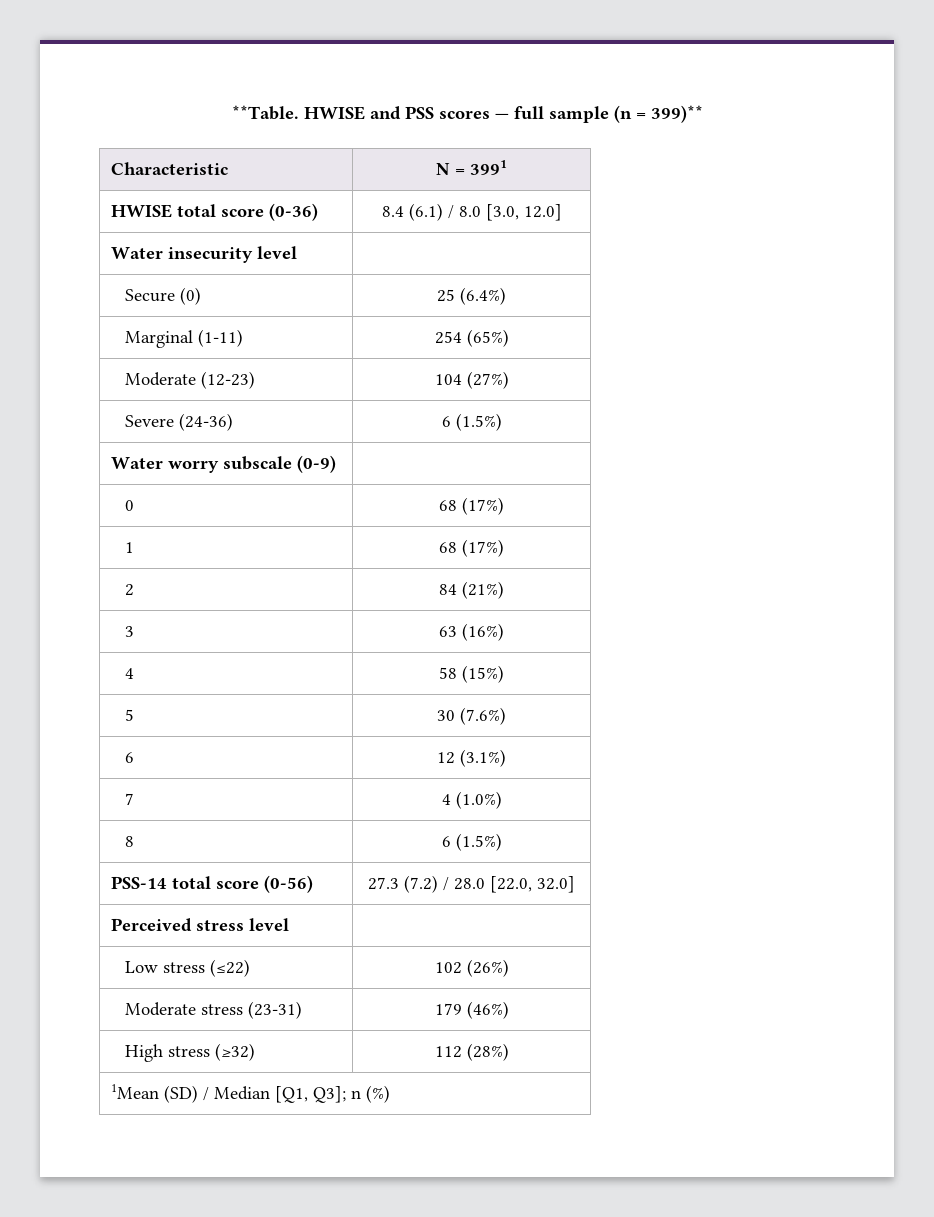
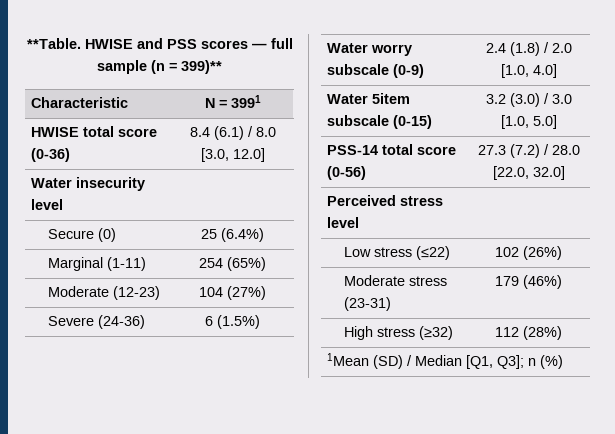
- Water worry subscale (0-9) |
- 0 | 68 (17%)
- 1 | 68 (17%)
- 2 | 84 (21%)
- 3 | 63 (16%)
- 4 | 58 (15%)
- 5 | 30 (7.6%)
- 6 | 12 (3.1%)
- 7 | 4 (1.0%)
- 8 | 6 (1.5%)
+ Water worry subscale (0-9) | 2.4 (1.8) / 2.0 [1.0, 4.0]
+ Water 5item subscale (0-15) | 3.2 (3.0) / 3.0 [1.0, 5.0]

